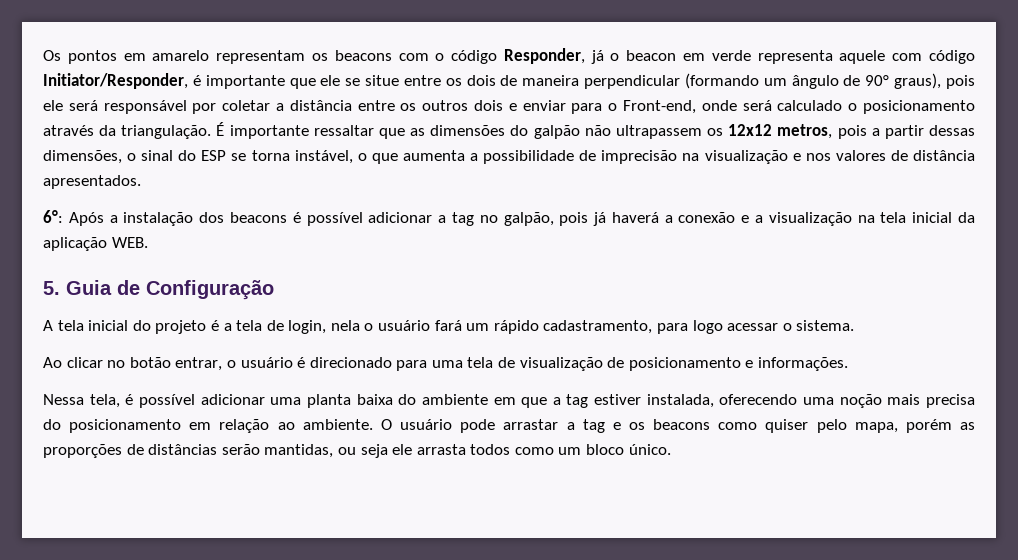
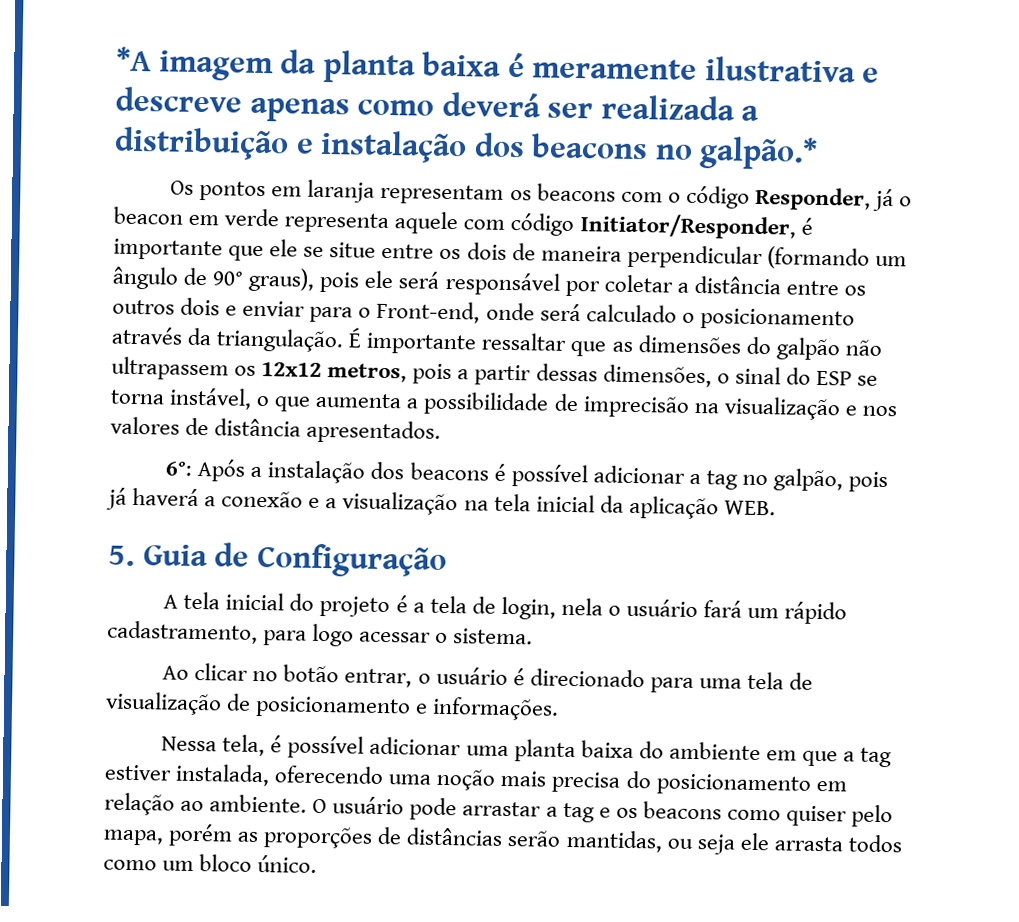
+ *A imagem da planta baixa é meramente ilustrativa e descreve apenas como deverá ser realizada a distribuição e instalação dos beacons no galpão.*
- Os pontos em amarelo representam os beacons com o código Responder, já o beacon em verde representa aquele com código Initiator/Responder, é importante que ele se situe entre os dois de maneira perpendicular (formando um ângulo de 90° graus), pois ele será responsável por coletar a distância entre os outros dois e enviar para o Front-end, onde será calculado o posicionamento através da triangulação.
+ Os pontos em laranja representam os beacons com o código Responder, já o beacon em verde representa aquele com código Initiator/Responder, é importante que ele se situe entre os dois de maneira perpendicular (formando um ângulo de 90° graus), pois ele será responsável por coletar a distância entre os outros dois e enviar para o Front-end, onde será calculado o posicionamento através da triangulação.

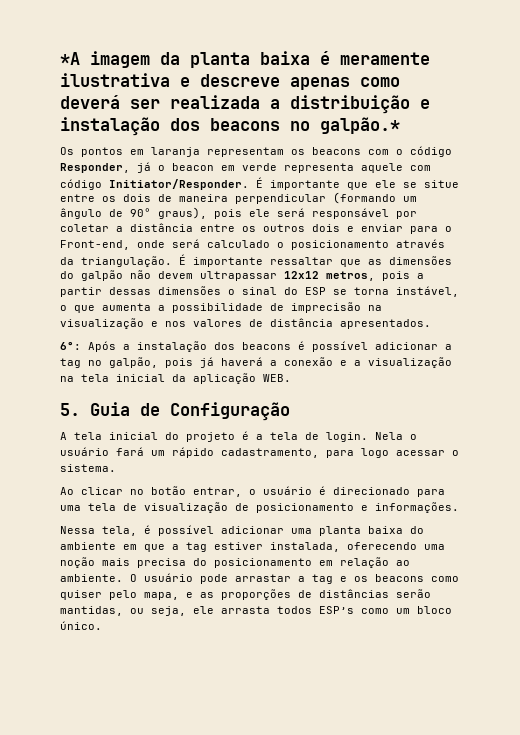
- Os pontos em laranja representam os beacons com o código Responder, já o beacon em verde representa aquele com código Initiator/Responder, é importante que ele se situe entre os dois de maneira perpendicular (formando um ângulo de 90° graus), pois ele será responsável por coletar a distância entre os outros dois e enviar para o Front-end, onde será calculado o posicionamento através da triangulação.
+ Os pontos em laranja representam os beacons com o código Responder, já o beacon em verde representa aquele com código Initiator/Responder. É importante que ele se situe entre os dois de maneira perpendicular (formando um ângulo de 90° graus), pois ele será responsável por coletar a distância entre os outros dois e enviar para o Front-end, onde será calculado o posicionamento através da triangulação.
- É importante ressaltar que as dimensões do galpão não ultrapassem os 12x12 metros, pois a partir dessas dimensões, o sinal do ESP se torna instável, o que aumenta a possibilidade de imprecisão na visualização e nos valores de distância apresentados.
+ É importante ressaltar que as dimensões do galpão não devem ultrapassar 12x12 metros, pois a partir dessas dimensões o sinal do ESP se torna instável, o que aumenta a possibilidade de imprecisão na visualização e nos valores de distância apresentados.
- A tela inicial do projeto é a tela de login, nela o usuário fará um rápido cadastramento, para logo acessar o sistema.
+ A tela inicial do projeto é a tela de login. Nela o usuário fará um rápido cadastramento, para logo acessar o sistema.
- O usuário pode arrastar a tag e os beacons como quiser pelo mapa, porém as proporções de distâncias serão mantidas, ou seja ele arrasta todos como um bloco único.
+ O usuário pode arrastar a tag e os beacons como quiser pelo mapa, e as proporções de distâncias serão mantidas, ou seja, ele arrasta todos ESP’s como um bloco único.

